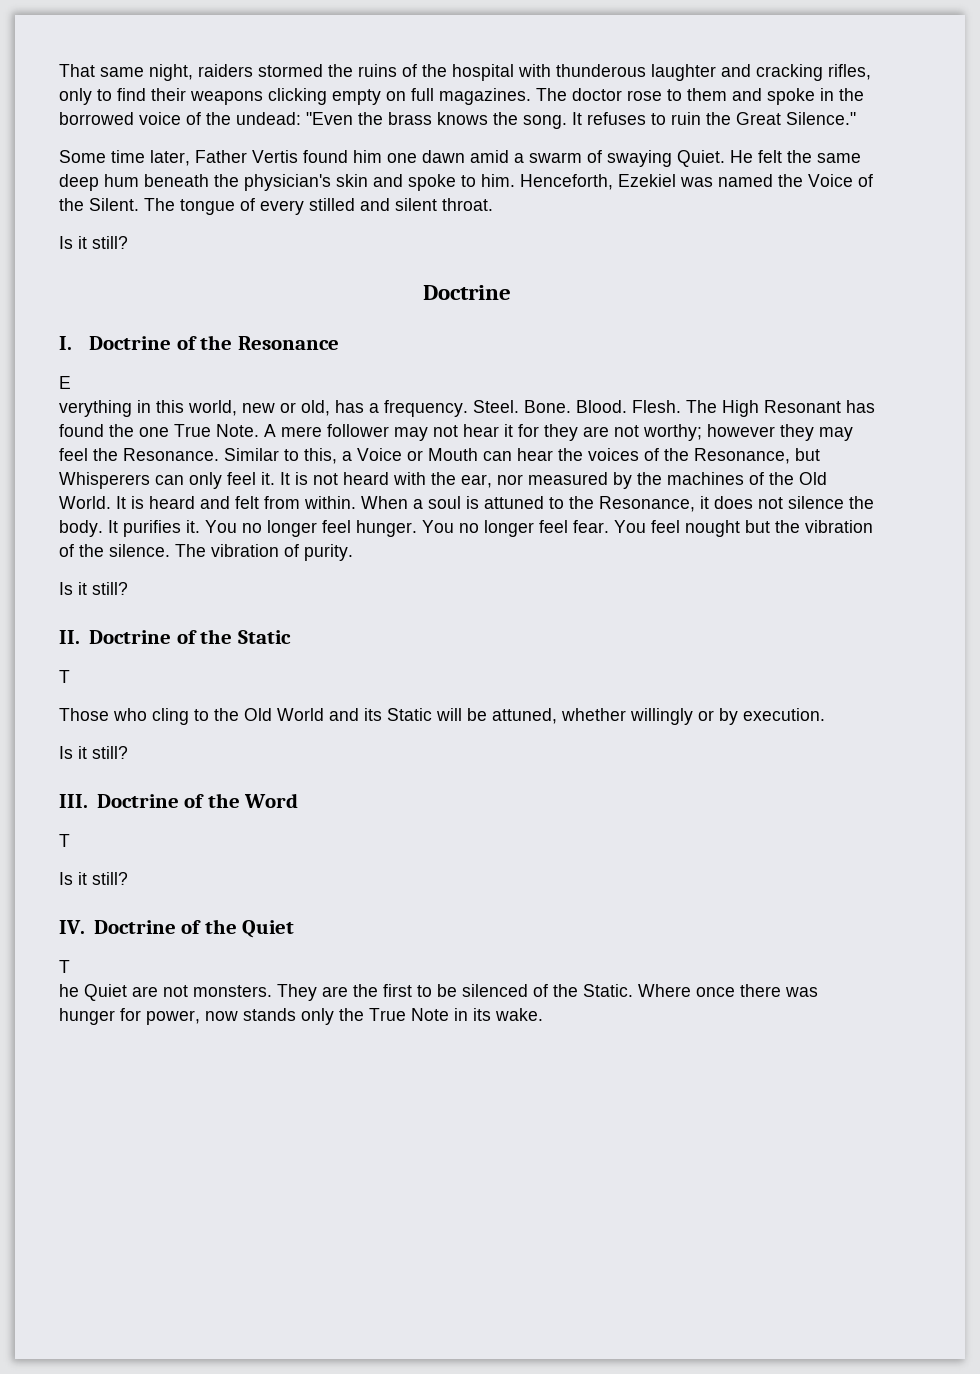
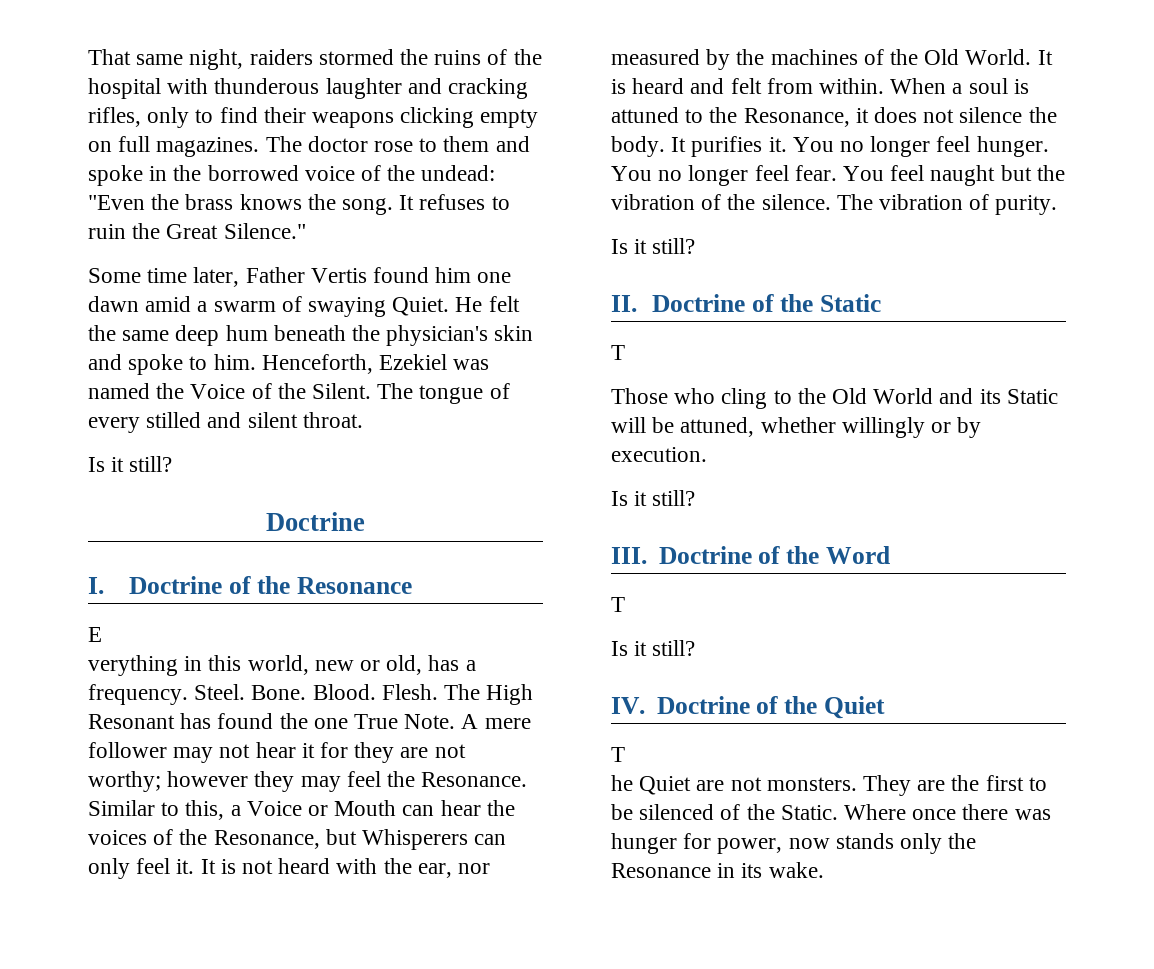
- You feel nought but the vibration of the silence.
+ You feel naught but the vibration of the silence.
- Where once there was hunger for power, now stands only the True Note in its wake.
+ Where once there was hunger for power, now stands only the Resonance in its wake.

